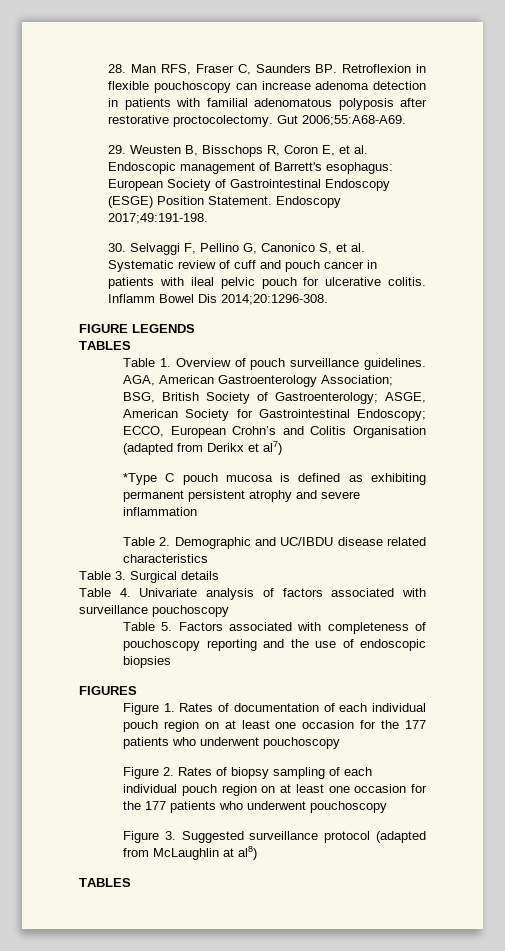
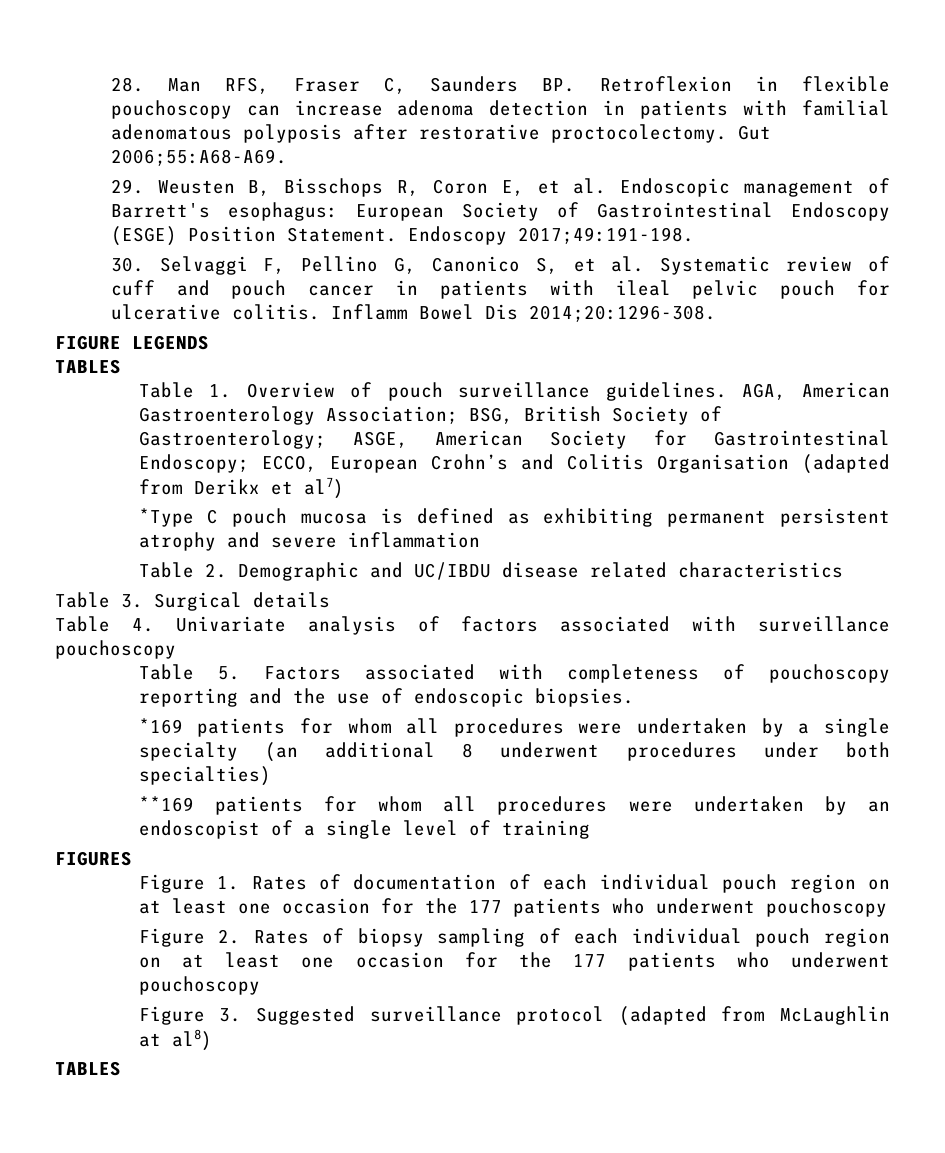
- Table 5. Factors associated with completeness of pouchoscopy reporting and the use of endoscopic biopsies
+ Table 5. Factors associated with completeness of pouchoscopy reporting and the use of endoscopic biopsies.
+ *169 patients for whom all procedures were undertaken by a single specialty (an additional 8 underwent procedures under both specialties)
+ **169 patients for whom all procedures were undertaken by an endoscopist of a single level of training

